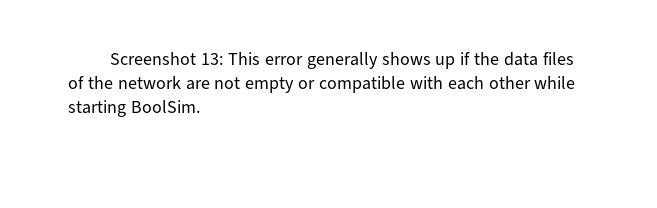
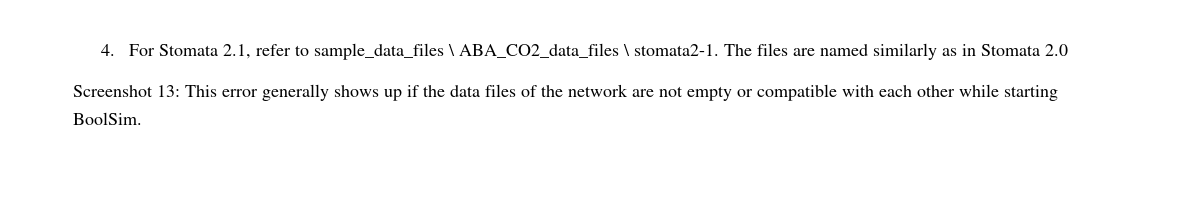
+ 4. For Stomata 2.1, refer to sample_data_files \ ABA_CO2_data_files \ stomata2-1. The files are named similarly as in Stomata 2.0

